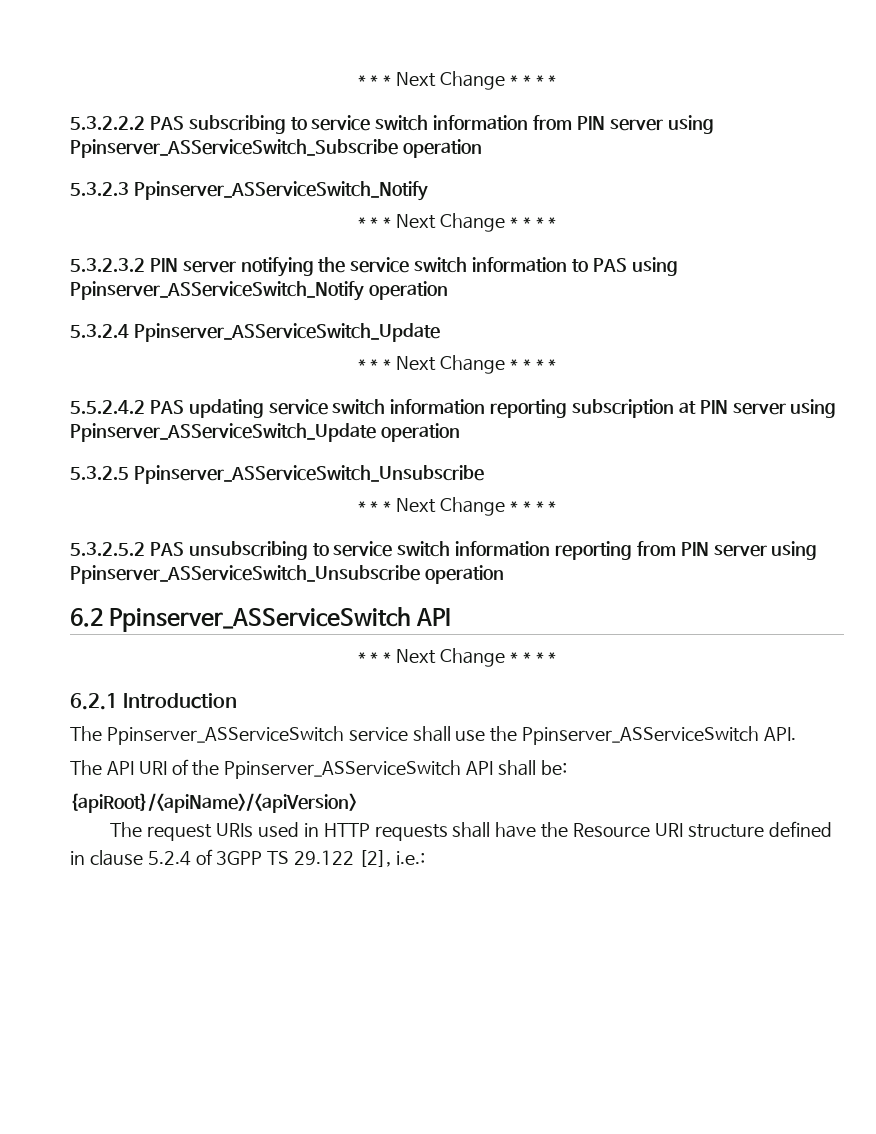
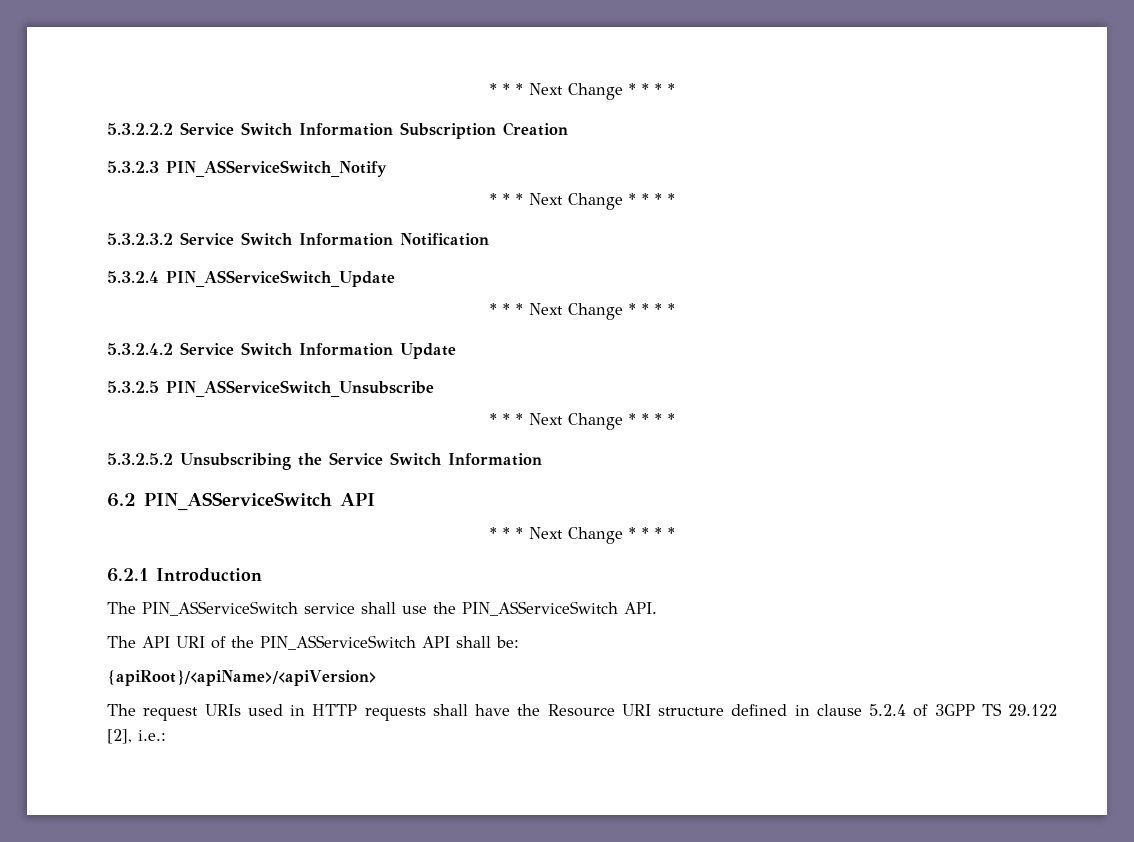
- 5.3.2.2.2 PAS subscribing to service switch information from PIN server using Ppinserver_ASServiceSwitch_Subscribe operation
+ 5.3.2.2.2 Service Switch Information Subscription Creation
- 5.3.2.3 Ppinserver_ASServiceSwitch_Notify
+ 5.3.2.3 PIN_ASServiceSwitch_Notify
- 5.3.2.3.2 PIN server notifying the service switch information to PAS using Ppinserver_ASServiceSwitch_Notify operation
+ 5.3.2.3.2 Service Switch Information Notification
- 5.3.2.4 Ppinserver_ASServiceSwitch_Update
+ 5.3.2.4 PIN_ASServiceSwitch_Update
  * * * Next Change * * * *
- 5.5.2.4.2 PAS updating service switch information reporting subscription at PIN server using Ppinserver_ASServiceSwitch_Update operation
+ 5.3.2.4.2 Service Switch Information Update
- 5.3.2.5 Ppinserver_ASServiceSwitch_Unsubscribe
+ 5.3.2.5 PIN_ASServiceSwitch_Unsubscribe
- 5.3.2.5.2 PAS unsubscribing to service switch information reporting from PIN server using Ppinserver_ASServiceSwitch_Unsubscribe operation
+ 5.3.2.5.2 Unsubscribing the Service Switch Information
- 6.2 Ppinserver_ASServiceSwitch API
+ 6.2 PIN_ASServiceSwitch API
- The Ppinserver_ASServiceSwitch service shall use the Ppinserver_ASServiceSwitch API.
+ The PIN_ASServiceSwitch service shall use the PIN_ASServiceSwitch API.
- The API URI of the Ppinserver_ASServiceSwitch API shall be:
+ The API URI of the PIN_ASServiceSwitch API shall be:

